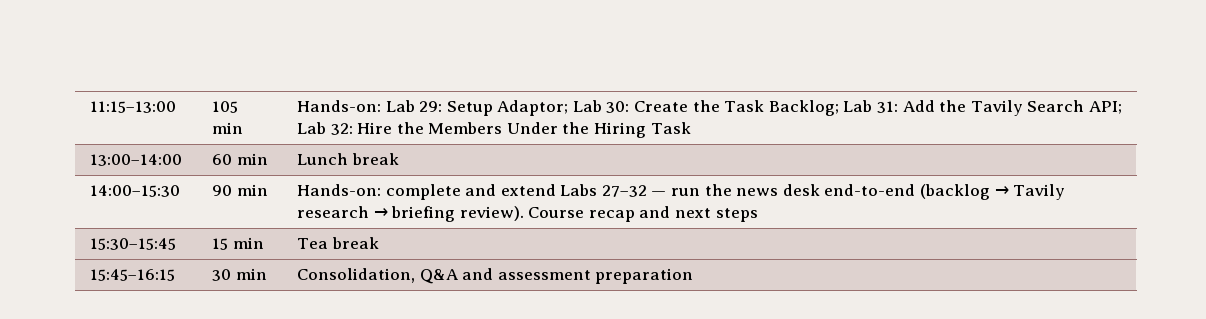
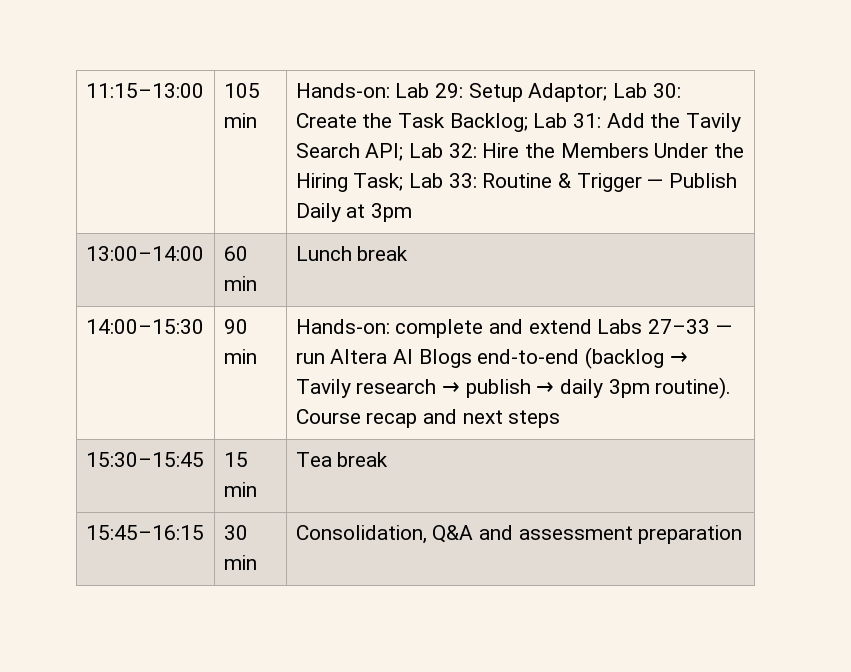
- 11:15–13:00 | 105 min | Hands-on: Lab 29: Setup Adaptor; Lab 30: Create the Task Backlog; Lab 31: Add the Tavily Search API; Lab 32: Hire the Members Under the Hiring Task
+ 11:15–13:00 | 105 min | Hands-on: Lab 29: Setup Adaptor; Lab 30: Create the Task Backlog; Lab 31: Add the Tavily Search API; Lab 32: Hire the Members Under the Hiring Task; Lab 33: Routine & Trigger — Publish Daily at 3pm
- 14:00–15:30 | 90 min | Hands-on: complete and extend Labs 27–32 — run the news desk end-to-end (backlog → Tavily research → briefing review). Course recap and next steps
+ 14:00–15:30 | 90 min | Hands-on: complete and extend Labs 27–33 — run Altera AI Blogs end-to-end (backlog → Tavily research → publish → daily 3pm routine). Course recap and next steps

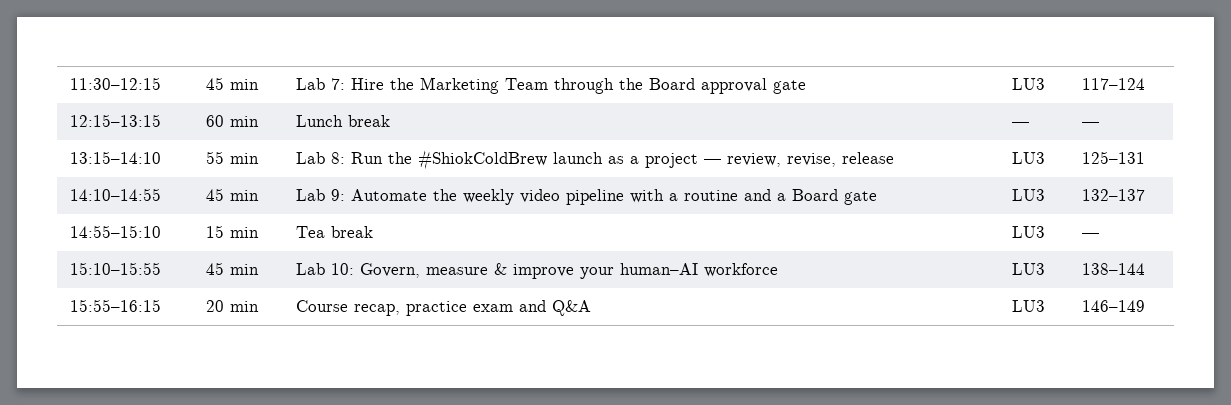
- 11:15–13:00 | 105 min | Hands-on: Lab 29: Setup Adaptor; Lab 30: Create the Task Backlog; Lab 31: Add the Tavily Search API; Lab 32: Hire the Members Under the Hiring Task; Lab 33: Routine & Trigger — Publish Daily at 3pm
- 13:00–14:00 | 60 min | Lunch break
- 14:00–15:30 | 90 min | Hands-on: complete and extend Labs 27–33 — run Altera AI Blogs end-to-end (backlog → Tavily research → publish → daily 3pm routine). Course recap and next steps
- 15:30–15:45 | 15 min | Tea break
- 15:45–16:15 | 30 min | Consolidation, Q&A and assessment preparation
+ 11:30–12:15 | 45 min | Lab 7: Hire the Marketing Team through the Board approval gate | LU3 | 117–124
+ 12:15–13:15 | 60 min | Lunch break | — | —
+ 13:15–14:10 | 55 min | Lab 8: Run the #ShiokColdBrew launch as a project — review, revise, release | LU3 | 125–131
+ 14:10–14:55 | 45 min | Lab 9: Automate the weekly video pipeline with a routine and a Board gate | LU3 | 132–137
+ 14:55–15:10 | 15 min | Tea break | LU3 | —
+ 15:10–15:55 | 45 min | Lab 10: Govern, measure & improve your human–AI workforce | LU3 | 138–144
+ 15:55–16:15 | 20 min | Course recap, practice exam and Q&A | LU3 | 146–149

